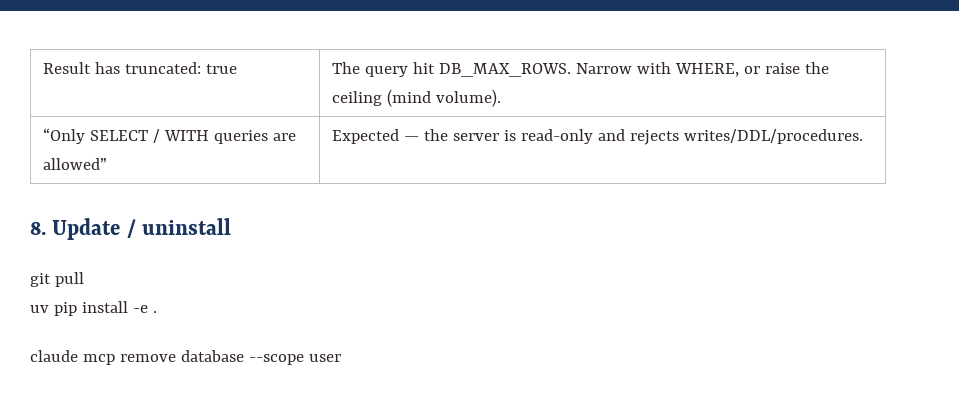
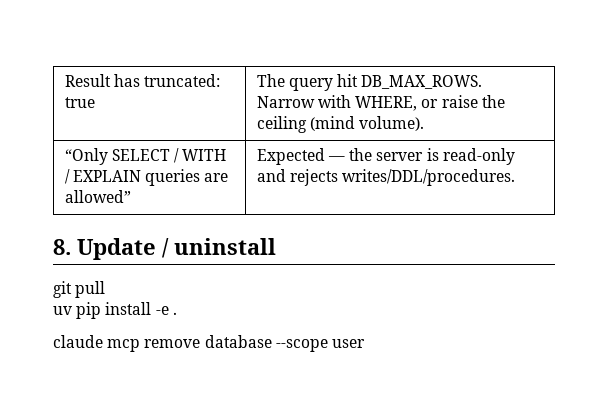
- “Only SELECT / WITH queries are allowed” | Expected — the server is read-only and rejects writes/DDL/procedures.
+ “Only SELECT / WITH / EXPLAIN queries are allowed” | Expected — the server is read-only and rejects writes/DDL/procedures.

